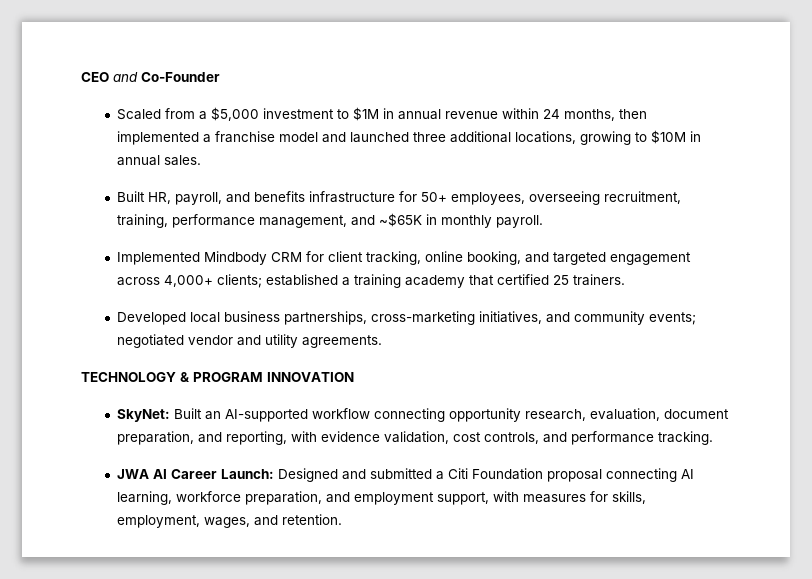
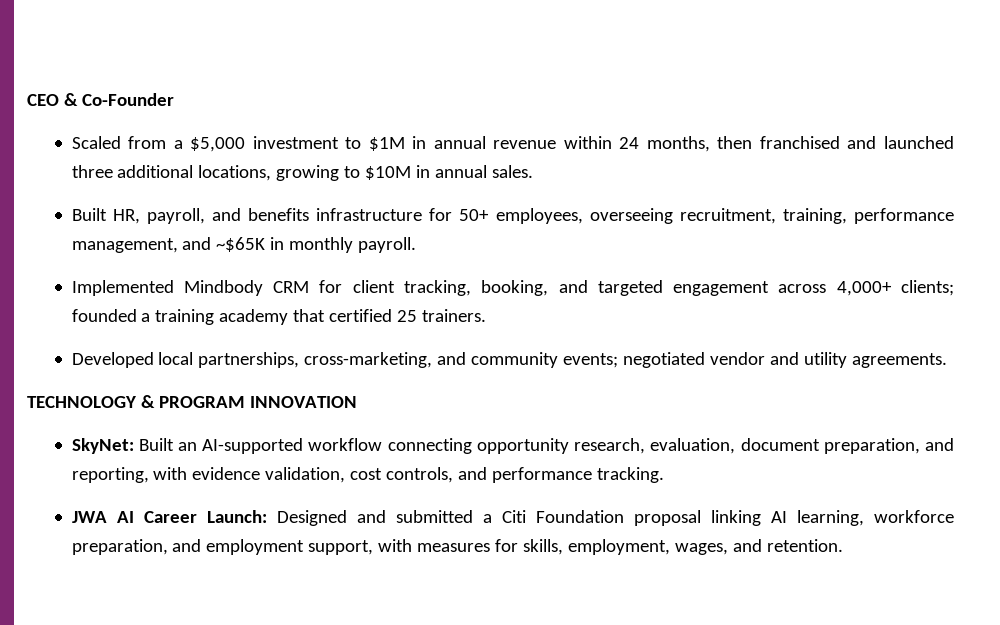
- CEO and Co-Founder
+ CEO & Co-Founder
- Scaled from a $5,000 investment to $1M in annual revenue within 24 months, then implemented a franchise model and launched three additional locations, growing to $10M in annual sales.
+ Scaled from a $5,000 investment to $1M in annual revenue within 24 months, then franchised and launched three additional locations, growing to $10M in annual sales.
- Implemented Mindbody CRM for client tracking, online booking, and targeted engagement across 4,000+ clients; established a training academy that certified 25 trainers.
+ Implemented Mindbody CRM for client tracking, booking, and targeted engagement across 4,000+ clients; founded a training academy that certified 25 trainers.
- Developed local business partnerships, cross-marketing initiatives, and community events; negotiated vendor and utility agreements.
+ Developed local partnerships, cross-marketing, and community events; negotiated vendor and utility agreements.
- JWA AI Career Launch: Designed and submitted a Citi Foundation proposal connecting AI learning, workforce preparation, and employment support, with measures for skills, employment, wages, and retention.
+ JWA AI Career Launch: Designed and submitted a Citi Foundation proposal linking AI learning, workforce preparation, and employment support, with measures for skills, employment, wages, and retention.

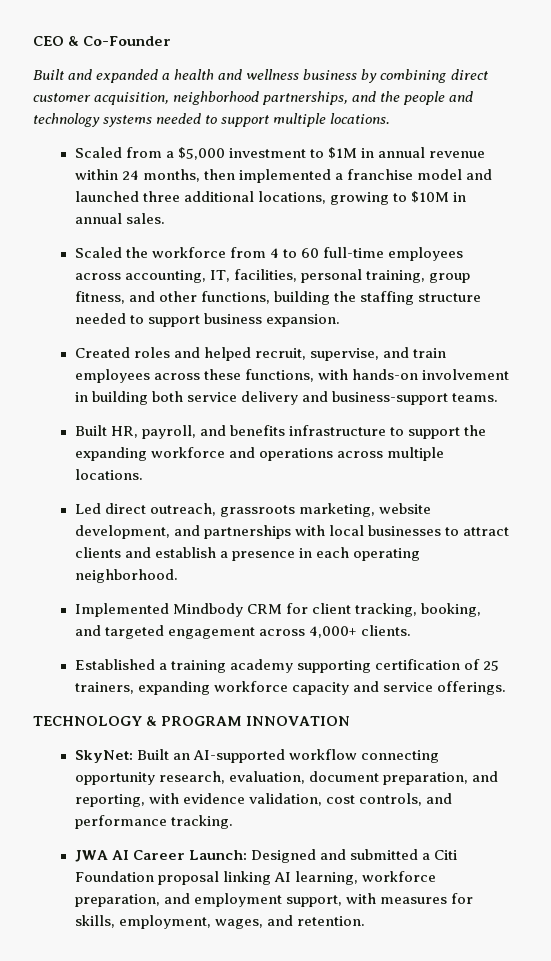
+ Built and expanded a health and wellness business by combining direct customer acquisition, neighborhood partnerships, and the people and technology systems needed to support multiple locations.
- Scaled from a $5,000 investment to $1M in annual revenue within 24 months, then franchised and launched three additional locations, growing to $10M in annual sales.
+ Scaled from a $5,000 investment to $1M in annual revenue within 24 months, then implemented a franchise model and launched three additional locations, growing to $10M in annual sales.
+ Scaled the workforce from 4 to 60 full-time employees across accounting, IT, facilities, personal training, group fitness, and other functions, building the staffing structure needed to support business expansion.
+ Created roles and helped recruit, supervise, and train employees across these functions, with hands-on involvement in building both service delivery and business-support teams.
- Built HR, payroll, and benefits infrastructure for 50+ employees, overseeing recruitment, training, performance management, and ~$65K in monthly payroll.
+ Built HR, payroll, and benefits infrastructure to support the expanding workforce and operations across multiple locations.
+ Led direct outreach, grassroots marketing, website development, and partnerships with local businesses to attract clients and establish a presence in each operating neighborhood.
- Implemented Mindbody CRM for client tracking, booking, and targeted engagement across 4,000+ clients; founded a training academy that certified 25 trainers.
- Developed local partnerships, cross-marketing, and community events; negotiated vendor and utility agreements.
+ Implemented Mindbody CRM for client tracking, booking, and targeted engagement across 4,000+ clients.
+ Established a training academy supporting certification of 25 trainers, expanding workforce capacity and service offerings.

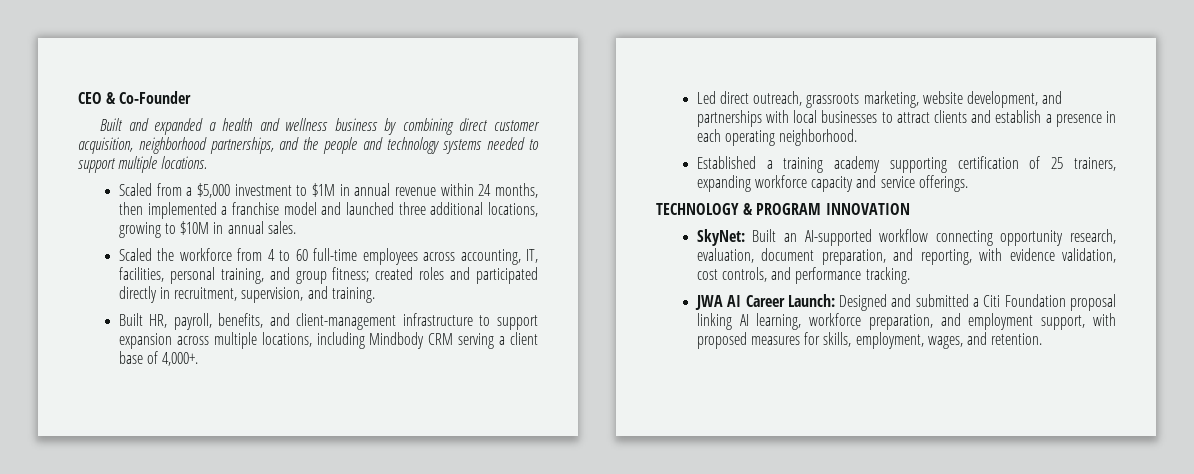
- Scaled the workforce from 4 to 60 full-time employees across accounting, IT, facilities, personal training, group fitness, and other functions, building the staffing structure needed to support business expansion.
- Created roles and helped recruit, supervise, and train employees across these functions, with hands-on involvement in building both service delivery and business-support teams.
- Built HR, payroll, and benefits infrastructure to support the expanding workforce and operations across multiple locations.
+ Scaled the workforce from 4 to 60 full-time employees across accounting, IT, facilities, personal training, and group fitness; created roles and participated directly in recruitment, supervision, and training.
+ Built HR, payroll, benefits, and client-management infrastructure to support expansion across multiple locations, including Mindbody CRM serving a client base of 4,000+.
- Implemented Mindbody CRM for client tracking, booking, and targeted engagement across 4,000+ clients.
- JWA AI Career Launch: Designed and submitted a Citi Foundation proposal linking AI learning, workforce preparation, and employment support, with measures for skills, employment, wages, and retention.
+ JWA AI Career Launch: Designed and submitted a Citi Foundation proposal linking AI learning, workforce preparation, and employment support, with proposed measures for skills, employment, wages, and retention.

